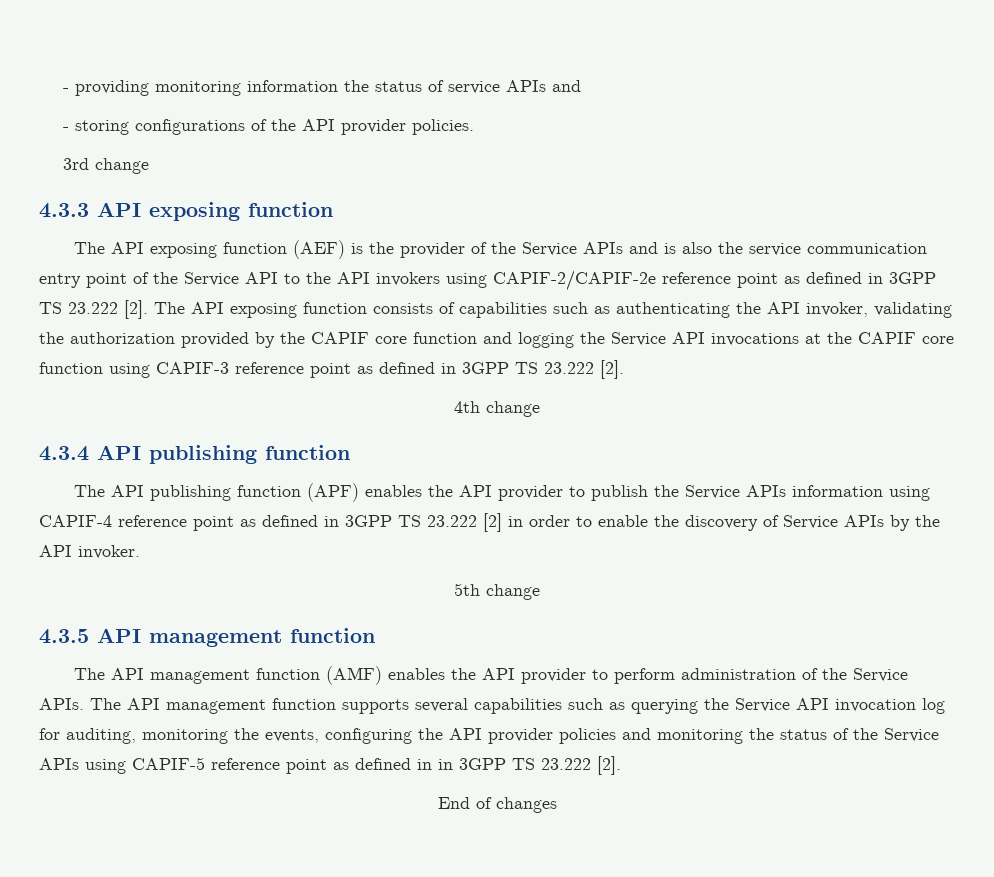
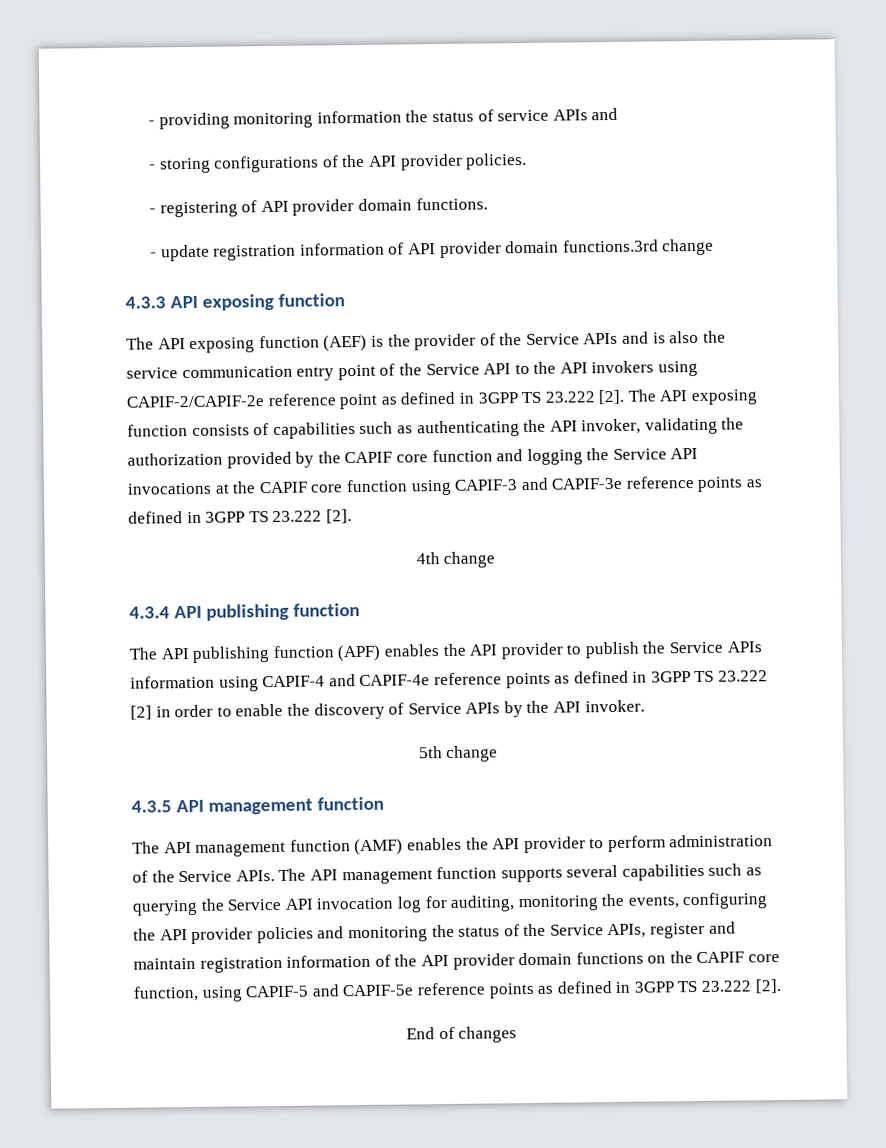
- 3rd change
+ - registering of API provider domain functions.
+ - update registration information of API provider domain functions.3rd change
- The API exposing function consists of capabilities such as authenticating the API invoker, validating the authorization provided by the CAPIF core function and logging the Service API invocations at the CAPIF core function using CAPIF-3 reference point as defined in 3GPP TS 23.222 [2].
+ The API exposing function consists of capabilities such as authenticating the API invoker, validating the authorization provided by the CAPIF core function and logging the Service API invocations at the CAPIF core function using CAPIF-3 and CAPIF-3e reference points as defined in 3GPP TS 23.222 [2].
- The API publishing function (APF) enables the API provider to publish the Service APIs information using CAPIF-4 reference point as defined in 3GPP TS 23.222 [2] in order to enable the discovery of Service APIs by the API invoker.
+ The API publishing function (APF) enables the API provider to publish the Service APIs information using CAPIF-4 and CAPIF-4e reference points as defined in 3GPP TS 23.222 [2] in order to enable the discovery of Service APIs by the API invoker.
- The API management function supports several capabilities such as querying the Service API invocation log for auditing, monitoring the events, configuring the API provider policies and monitoring the status of the Service APIs using CAPIF-5 reference point as defined in in 3GPP TS 23.222 [2].
+ The API management function supports several capabilities such as querying the Service API invocation log for auditing, monitoring the events, configuring the API provider policies and monitoring the status of the Service APIs, register and maintain registration information of the API provider domain functions on the CAPIF core function, using CAPIF-5 and CAPIF-5e reference points as defined in 3GPP TS 23.222 [2].

